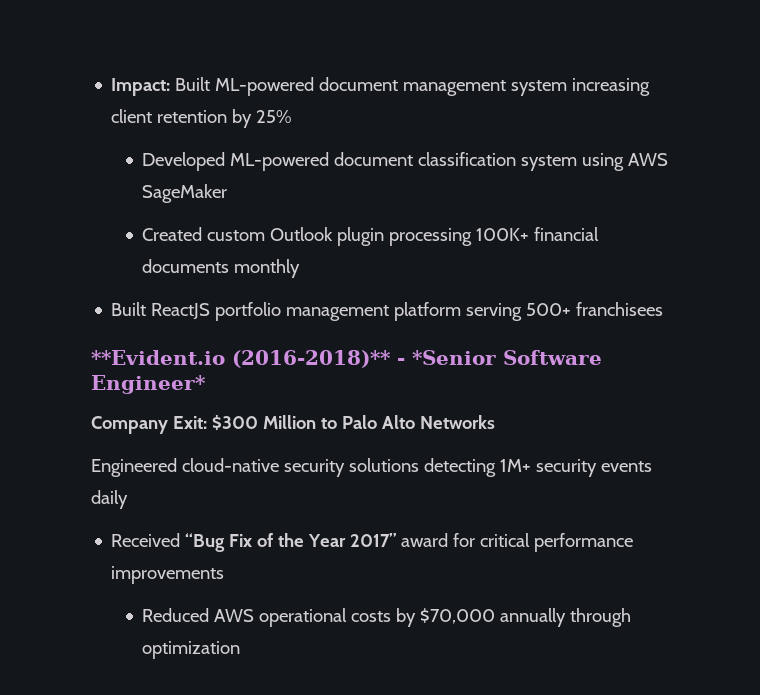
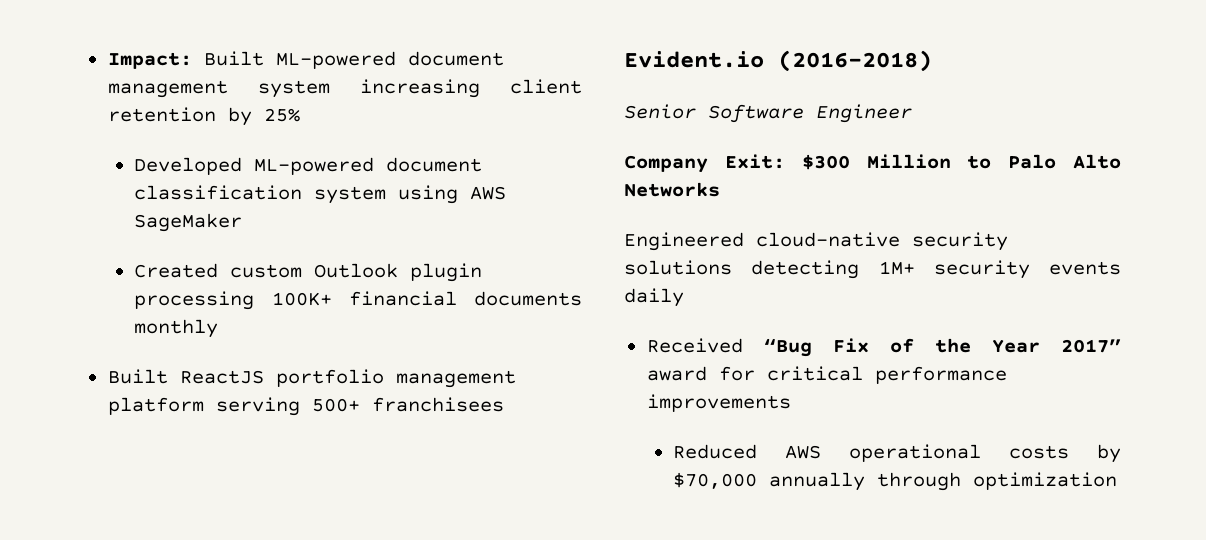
- **Evident.io (2016-2018)** - *Senior Software Engineer*
+ Evident.io (2016-2018)
+ Senior Software Engineer

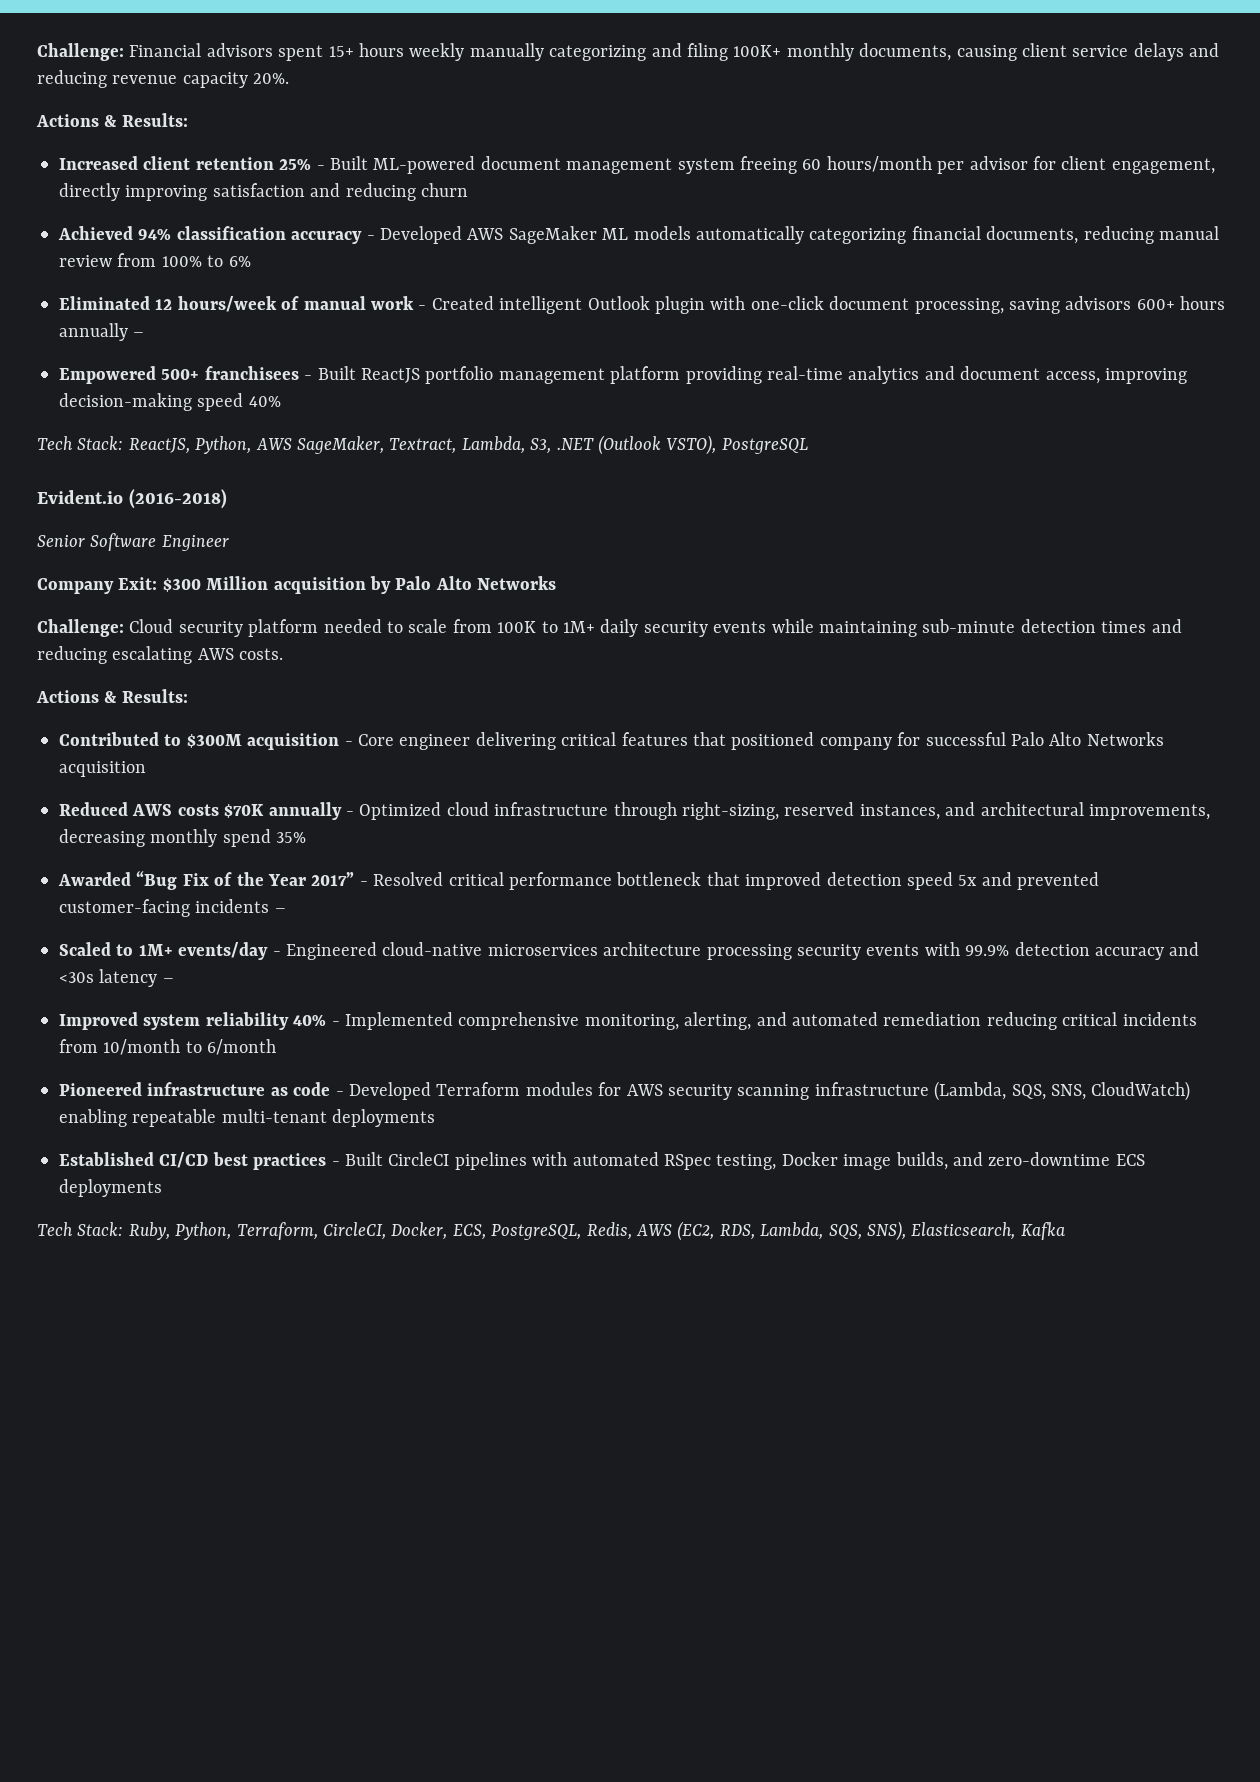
- Impact: Built ML-powered document management system increasing client retention by 25%
- Developed ML-powered document classification system using AWS SageMaker
- Created custom Outlook plugin processing 100K+ financial documents monthly
- Built ReactJS portfolio management platform serving 500+ franchisees
+ Challenge: Financial advisors spent 15+ hours weekly manually categorizing and filing 100K+ monthly documents, causing client service delays and reducing revenue capacity 20%.
+ Actions & Results:
+ Increased client retention 25% - Built ML-powered document management system freeing 60 hours/month per advisor for client engagement, directly improving satisfaction and reducing churn
+ Achieved 94% classification accuracy - Developed AWS SageMaker ML models automatically categorizing financial documents, reducing manual review from 100% to 6%
+ Eliminated 12 hours/week of manual work - Created intelligent Outlook plugin with one-click document processing, saving advisors 600+ hours annually –
+ Empowered 500+ franchisees - Built ReactJS portfolio management platform providing real-time analytics and document access, improving decision-making speed 40%
+ Tech Stack: ReactJS, Python, AWS SageMaker, Textract, Lambda, S3, .NET (Outlook VSTO), PostgreSQL
- Company Exit: $300 Million to Palo Alto Networks
+ Company Exit: $300 Million acquisition by Palo Alto Networks
- Engineered cloud-native security solutions detecting 1M+ security events daily
- Received “Bug Fix of the Year 2017” award for critical performance improvements
- Reduced AWS operational costs by $70,000 annually through optimization
+ Challenge: Cloud security platform needed to scale from 100K to 1M+ daily security events while maintaining sub-minute detection times and reducing escalating AWS costs.
+ Actions & Results:
+ Contributed to $300M acquisition - Core engineer delivering critical features that positioned company for successful Palo Alto Networks acquisition
+ Reduced AWS costs $70K annually - Optimized cloud infrastructure through right-sizing, reserved instances, and architectural improvements, decreasing monthly spend 35%
+ Awarded “Bug Fix of the Year 2017” - Resolved critical performance bottleneck that improved detection speed 5x and prevented customer-facing incidents –
+ Scaled to 1M+ events/day - Engineered cloud-native microservices architecture processing security events with 99.9% detection accuracy and <30s latency –
+ Improved system reliability 40% - Implemented comprehensive monitoring, alerting, and automated remediation reducing critical incidents from 10/month to 6/month
+ Pioneered infrastructure as code - Developed Terraform modules for AWS security scanning infrastructure (Lambda, SQS, SNS, CloudWatch) enabling repeatable multi-tenant deployments
+ Established CI/CD best practices - Built CircleCI pipelines with automated RSpec testing, Docker image builds, and zero-downtime ECS deployments
+ Tech Stack: Ruby, Python, Terraform, CircleCI, Docker, ECS, PostgreSQL, Redis, AWS (EC2, RDS, Lambda, SQS, SNS), Elasticsearch, Kafka

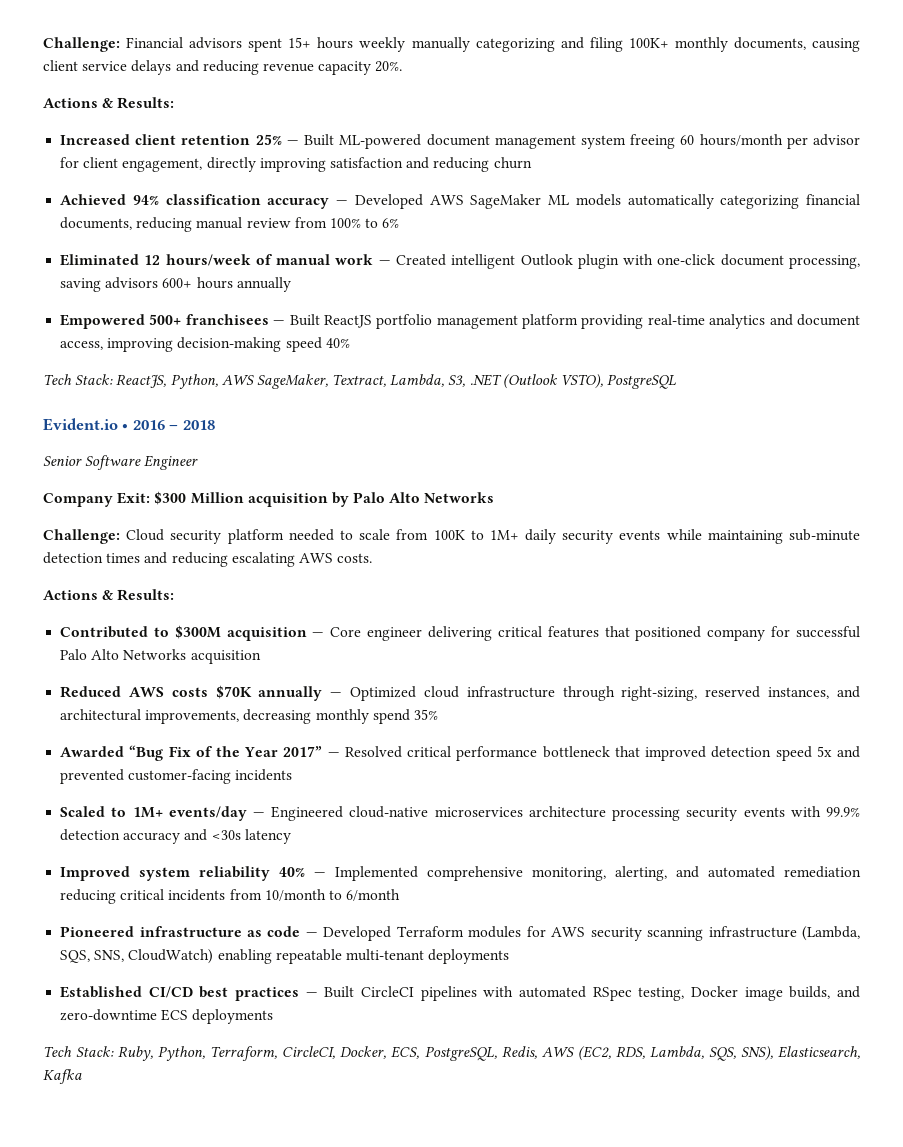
- Increased client retention 25% - Built ML-powered document management system freeing 60 hours/month per advisor for client engagement, directly improving satisfaction and reducing churn
+ Increased client retention 25% — Built ML-powered document management system freeing 60 hours/month per advisor for client engagement, directly improving satisfaction and reducing churn
- Achieved 94% classification accuracy - Developed AWS SageMaker ML models automatically categorizing financial documents, reducing manual review from 100% to 6%
+ Achieved 94% classification accuracy — Developed AWS SageMaker ML models automatically categorizing financial documents, reducing manual review from 100% to 6%
- Eliminated 12 hours/week of manual work - Created intelligent Outlook plugin with one-click document processing, saving advisors 600+ hours annually –
+ Eliminated 12 hours/week of manual work — Created intelligent Outlook plugin with one-click document processing, saving advisors 600+ hours annually
- Empowered 500+ franchisees - Built ReactJS portfolio management platform providing real-time analytics and document access, improving decision-making speed 40%
+ Empowered 500+ franchisees — Built ReactJS portfolio management platform providing real-time analytics and document access, improving decision-making speed 40%
- Evident.io (2016-2018)
+ Evident.io • 2016 – 2018
- Contributed to $300M acquisition - Core engineer delivering critical features that positioned company for successful Palo Alto Networks acquisition
+ Contributed to $300M acquisition — Core engineer delivering critical features that positioned company for successful Palo Alto Networks acquisition
- Reduced AWS costs $70K annually - Optimized cloud infrastructure through right-sizing, reserved instances, and architectural improvements, decreasing monthly spend 35%
+ Reduced AWS costs $70K annually — Optimized cloud infrastructure through right-sizing, reserved instances, and architectural improvements, decreasing monthly spend 35%
- Awarded “Bug Fix of the Year 2017” - Resolved critical performance bottleneck that improved detection speed 5x and prevented customer-facing incidents –
+ Awarded “Bug Fix of the Year 2017” — Resolved critical performance bottleneck that improved detection speed 5x and prevented customer-facing incidents
- Scaled to 1M+ events/day - Engineered cloud-native microservices architecture processing security events with 99.9% detection accuracy and <30s latency –
+ Scaled to 1M+ events/day — Engineered cloud-native microservices architecture processing security events with 99.9% detection accuracy and <30s latency
- Improved system reliability 40% - Implemented comprehensive monitoring, alerting, and automated remediation reducing critical incidents from 10/month to 6/month
+ Improved system reliability 40% — Implemented comprehensive monitoring, alerting, and automated remediation reducing critical incidents from 10/month to 6/month
- Pioneered infrastructure as code - Developed Terraform modules for AWS security scanning infrastructure (Lambda, SQS, SNS, CloudWatch) enabling repeatable multi-tenant deployments
+ Pioneered infrastructure as code — Developed Terraform modules for AWS security scanning infrastructure (Lambda, SQS, SNS, CloudWatch) enabling repeatable multi-tenant deployments
- Established CI/CD best practices - Built CircleCI pipelines with automated RSpec testing, Docker image builds, and zero-downtime ECS deployments
+ Established CI/CD best practices — Built CircleCI pipelines with automated RSpec testing, Docker image builds, and zero-downtime ECS deployments

